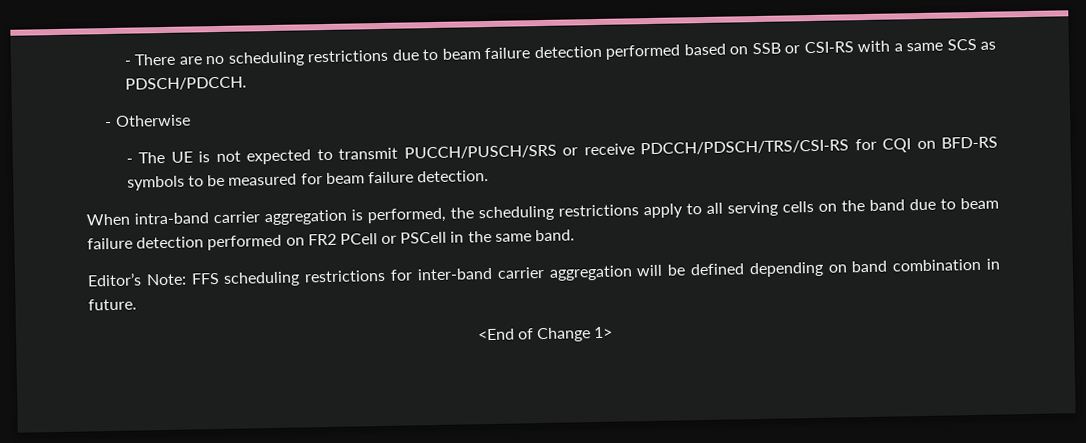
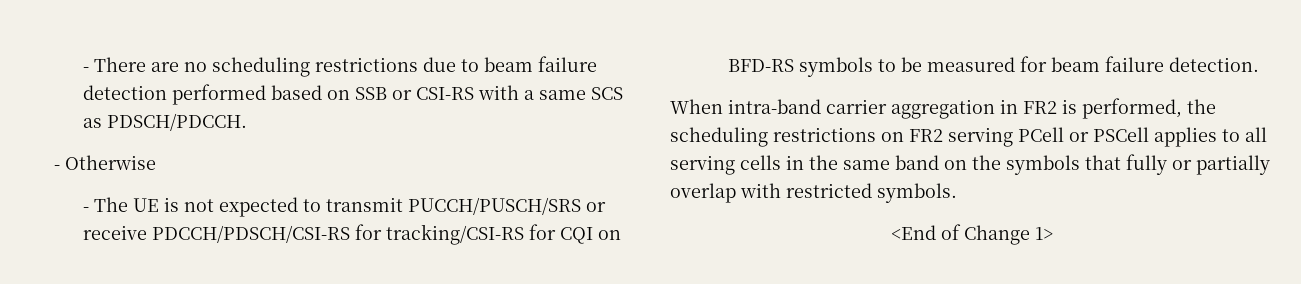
- - The UE is not expected to transmit PUCCH/PUSCH/SRS or receive PDCCH/PDSCH/TRS/CSI-RS for CQI on BFD-RS symbols to be measured for beam failure detection.
+ - The UE is not expected to transmit PUCCH/PUSCH/SRS or receive PDCCH/PDSCH/CSI-RS for tracking/CSI-RS for CQI on BFD-RS symbols to be measured for beam failure detection.
- When intra-band carrier aggregation is performed, the scheduling restrictions apply to all serving cells on the band due to beam failure detection performed on FR2 PCell or PSCell in the same band.
- Editor’s Note: FFS scheduling restrictions for inter-band carrier aggregation will be defined depending on band combination in future.
+ When intra-band carrier aggregation in FR2 is performed, the scheduling restrictions on FR2 serving PCell or PSCell applies to all serving cells in the same band on the symbols that fully or partially overlap with restricted symbols.

